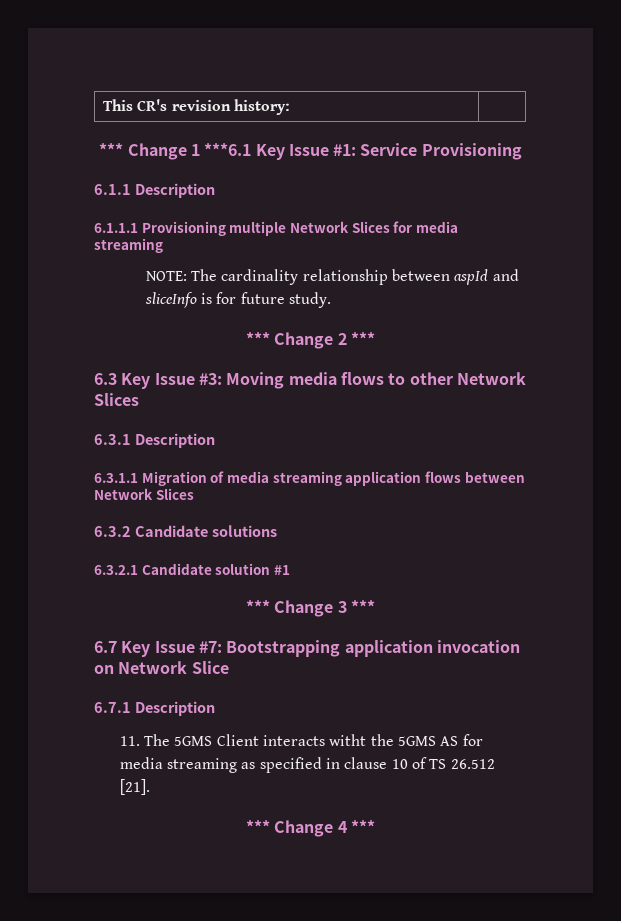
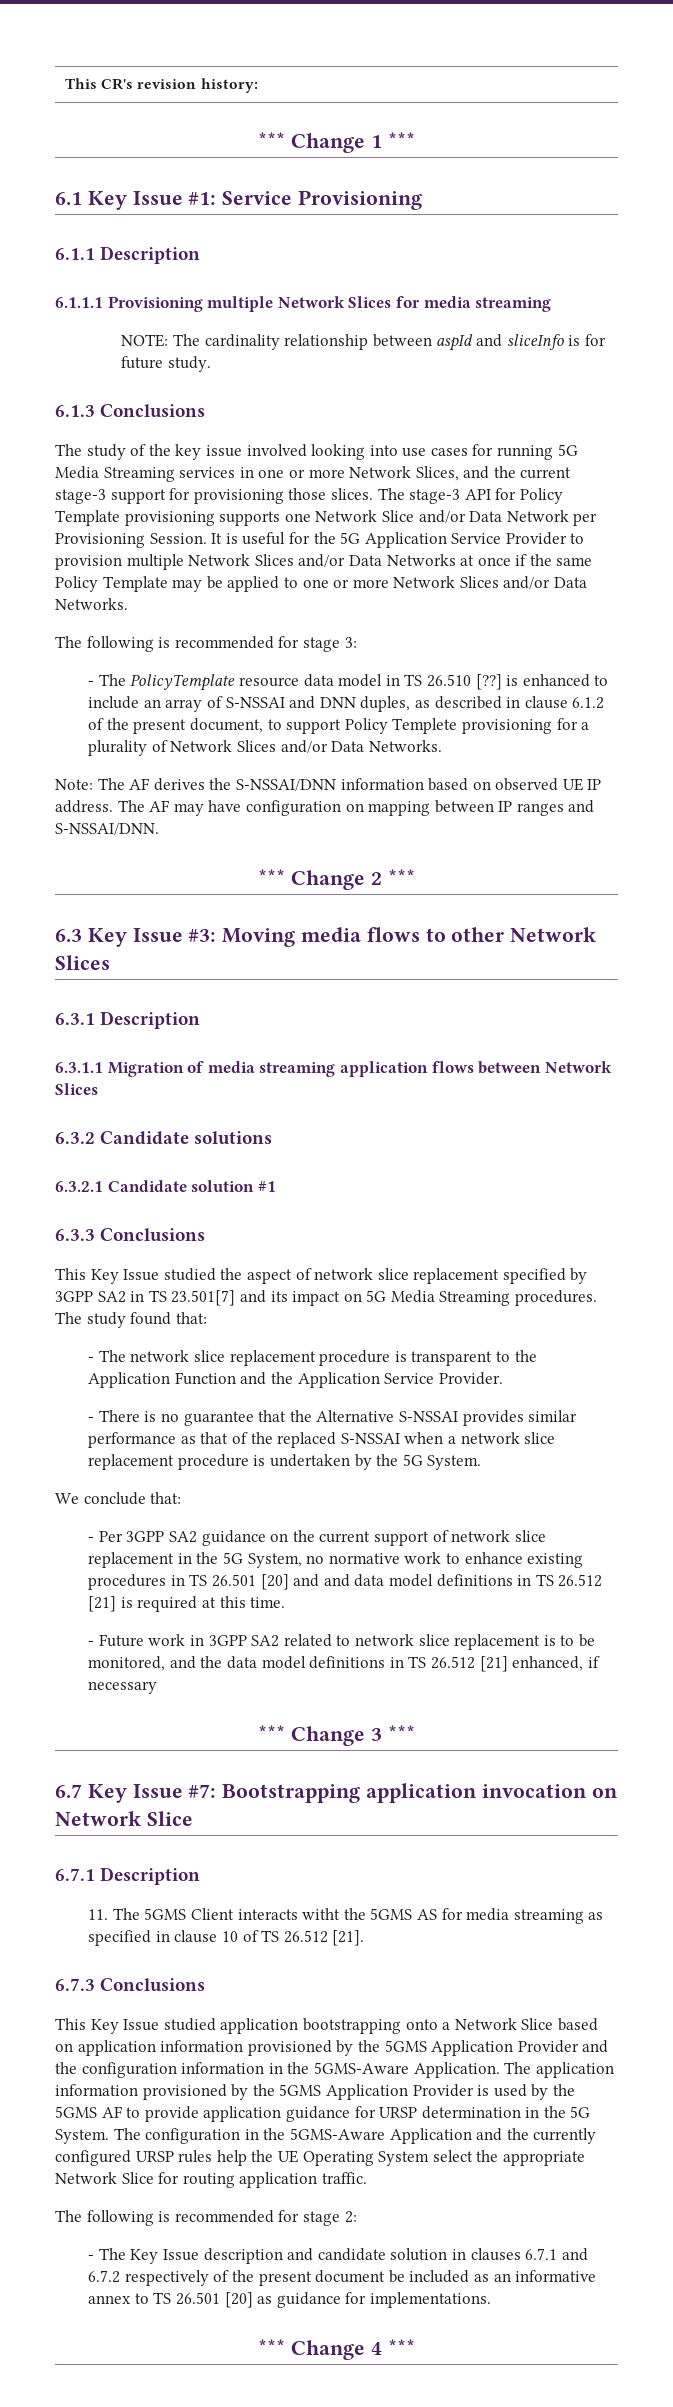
- *** Change 1 ***6.1 Key Issue #1: Service Provisioning
+ *** Change 1 ***
+ 6.1 Key Issue #1: Service Provisioning
+ 6.1.3 Conclusions
+ The study of the key issue involved looking into use cases for running 5G Media Streaming services in one or more Network Slices, and the current stage-3 support for provisioning those slices. The stage-3 API for Policy Template provisioning supports one Network Slice and/or Data Network per Provisioning Session. It is useful for the 5G Application Service Provider to provision multiple Network Slices and/or Data Networks at once if the same Policy Template may be applied to one or more Network Slices and/or Data Networks.
+ The following is recommended for stage 3:
+ - The PolicyTemplate resource data model in TS 26.510 [??] is enhanced to include an array of S-NSSAI and DNN duples, as described in clause 6.1.2 of the present document, to support Policy Templete provisioning for a plurality of Network Slices and/or Data Networks.
+ Note: The AF derives the S-NSSAI/DNN information based on observed UE IP address. The AF may have configuration on mapping between IP ranges and S-NSSAI/DNN.
+ 6.3.3 Conclusions
+ This Key Issue studied the aspect of network slice replacement specified by 3GPP SA2 in TS 23.501[7] and its impact on 5G Media Streaming procedures. The study found that:
+ - The network slice replacement procedure is transparent to the Application Function and the Application Service Provider.
+ - There is no guarantee that the Alternative S-NSSAI provides similar performance as that of the replaced S-NSSAI when a network slice replacement procedure is undertaken by the 5G System.
+ We conclude that:
+ - Per 3GPP SA2 guidance on the current support of network slice replacement in the 5G System, no normative work to enhance existing procedures in TS 26.501 [20] and and data model definitions in TS 26.512 [21] is required at this time.
+ - Future work in 3GPP SA2 related to network slice replacement is to be monitored, and the data model definitions in TS 26.512 [21] enhanced, if necessary
+ 6.7.3 Conclusions
+ This Key Issue studied application bootstrapping onto a Network Slice based on application information provisioned by the 5GMS Application Provider and the configuration information in the 5GMS-Aware Application. The application information provisioned by the 5GMS Application Provider is used by the 5GMS AF to provide application guidance for URSP determination in the 5G System. The configuration in the 5GMS-Aware Application and the currently configured URSP rules help the UE Operating System select the appropriate Network Slice for routing application traffic.
+ The following is recommended for stage 2:
+ - The Key Issue description and candidate solution in clauses 6.7.1 and 6.7.2 respectively of the present document be included as an informative annex to TS 26.501 [20] as guidance for implementations.

